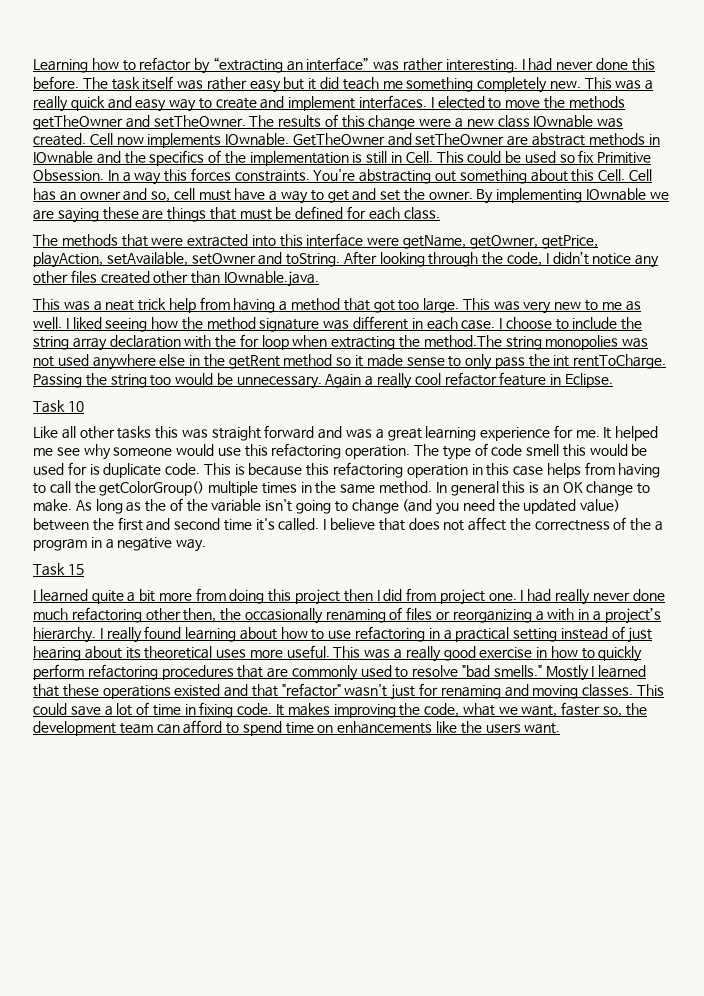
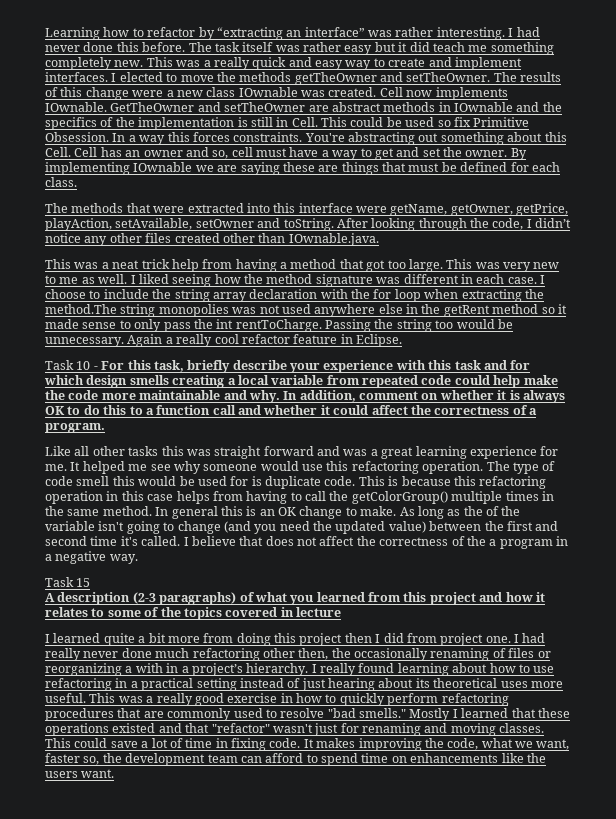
- Task 10
+ Task 10 - For this task, briefly describe your experience with this task and for which design smells creating a local variable from repeated code could help make the code more maintainable and why. In addition, comment on whether it is always OK to do this to a function call and whether it could affect the correctness of a program.
+ A description (2-3 paragraphs) of what you learned from this project and how it relates to some of the topics covered in lecture

